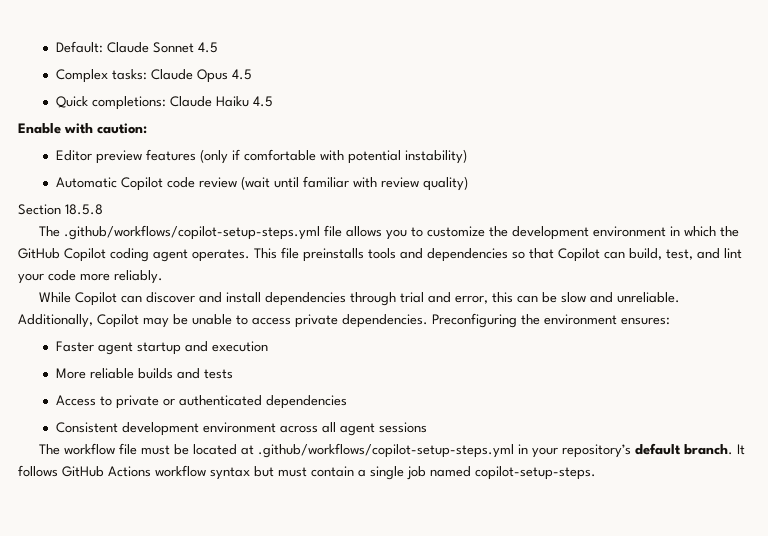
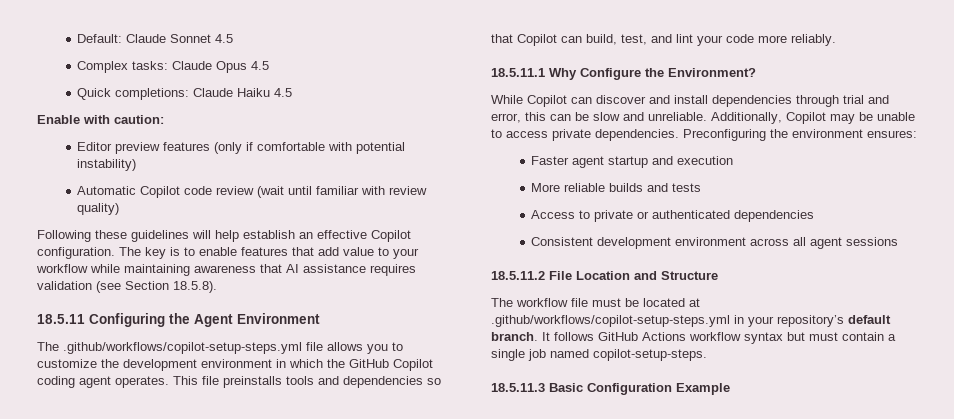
- Section 18.5.8
+ Following these guidelines will help establish an effective Copilot configuration. The key is to enable features that add value to your workflow while maintaining awareness that AI assistance requires validation (see Section 18.5.8).
+ 18.5.11 Configuring the Agent Environment
+ 18.5.11.1 Why Configure the Environment?
+ 18.5.11.2 File Location and Structure
+ 18.5.11.3 Basic Configuration Example

